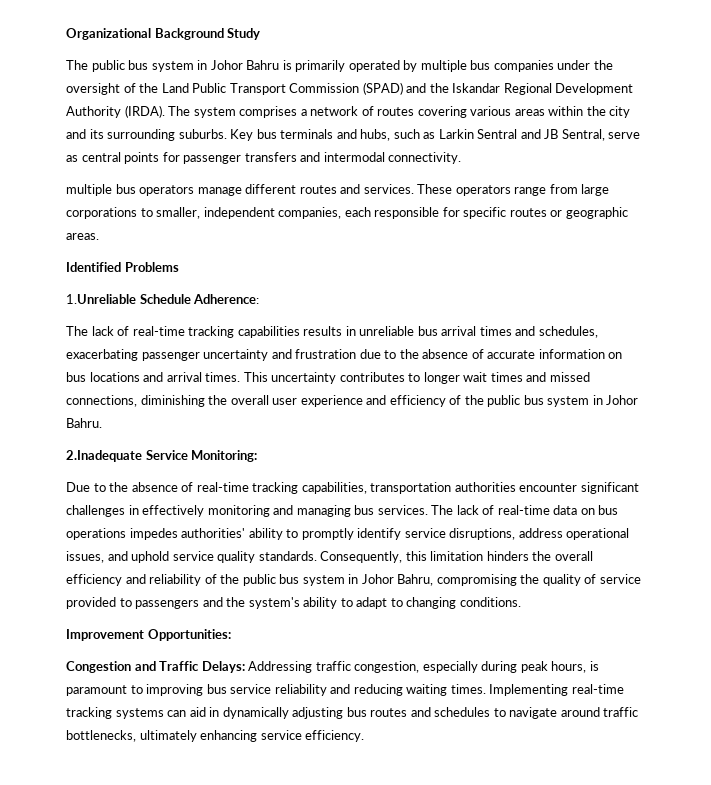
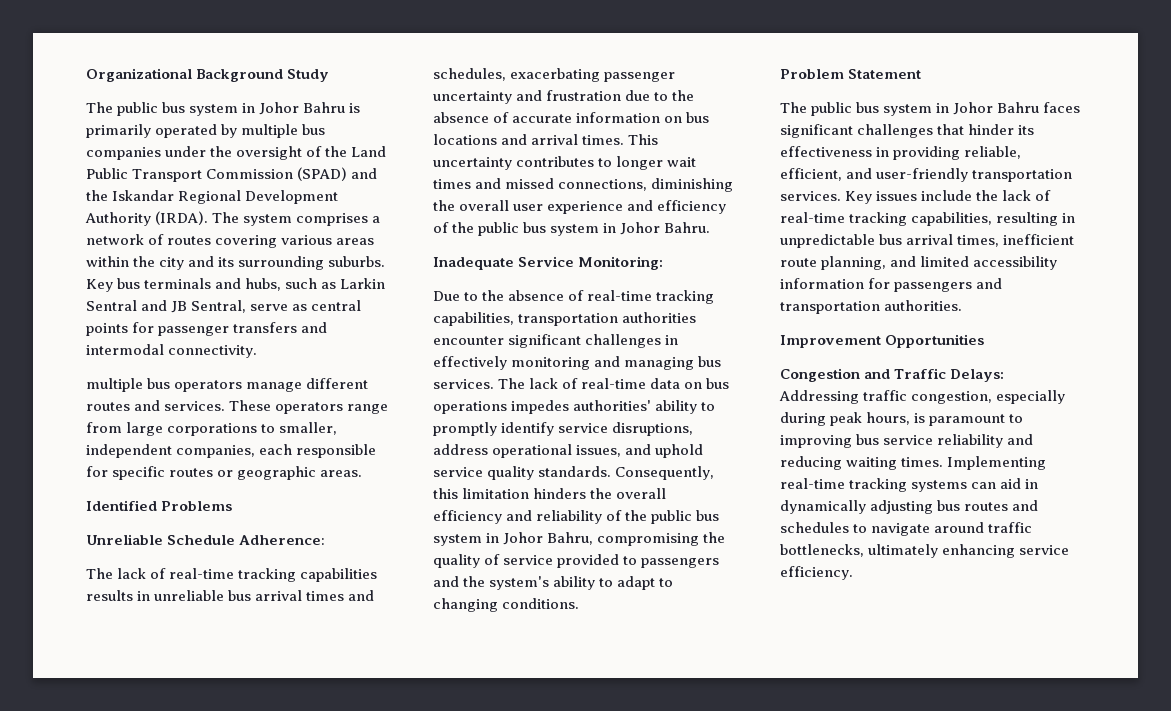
- 1.Unreliable Schedule Adherence:
+ Unreliable Schedule Adherence:
- 2.Inadequate Service Monitoring:
+ Inadequate Service Monitoring:
+ Problem Statement
+ The public bus system in Johor Bahru faces significant challenges that hinder its effectiveness in providing reliable, efficient, and user-friendly transportation services. Key issues include the lack of real-time tracking capabilities, resulting in unpredictable bus arrival times, inefficient route planning, and limited accessibility information for passengers and transportation authorities.
- Improvement Opportunities:
+ Improvement Opportunities

